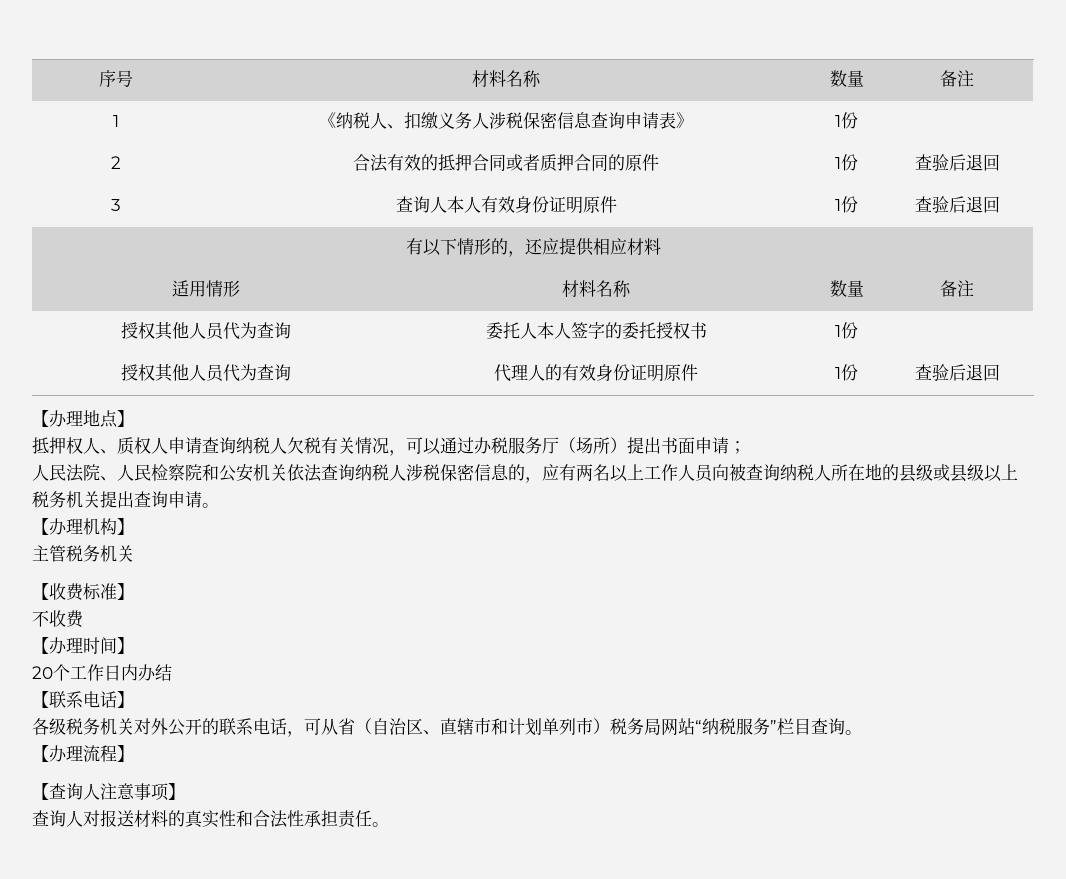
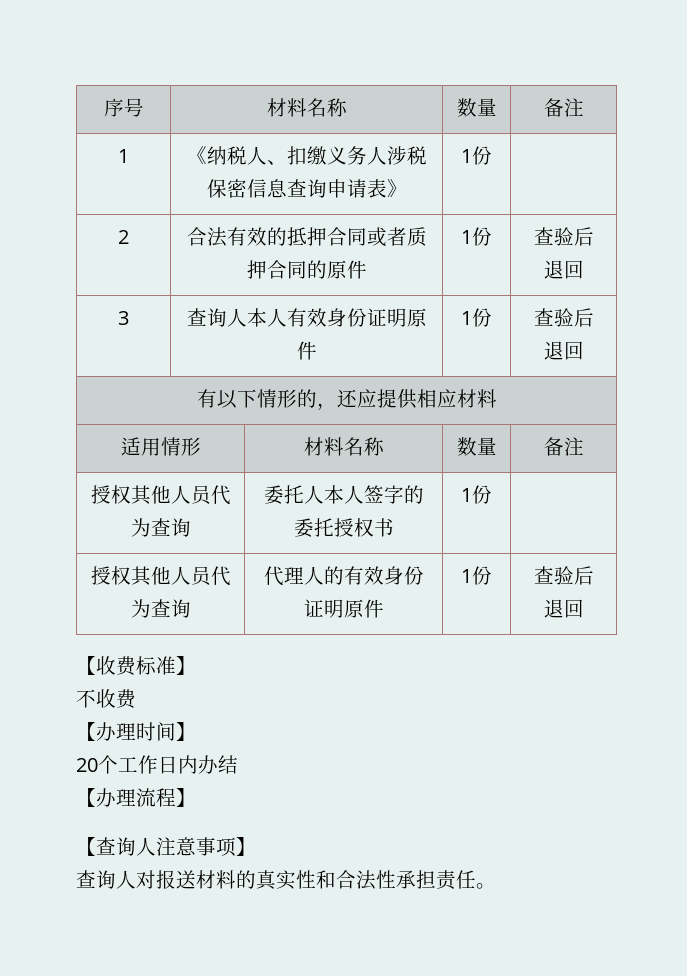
- 【办理地点】
- 抵押权人、质权人申请查询纳税人欠税有关情况，可以通过办税服务厅（场所）提出书面申请；
- 人民法院、人民检察院和公安机关依法查询纳税人涉税保密信息的，应有两名以上工作人员向被查询纳税人所在地的县级或县级以上税务机关提出查询申请。
- 【办理机构】
- 主管税务机关
- 【联系电话】
- 各级税务机关对外公开的联系电话，可从省（自治区、直辖市和计划单列市）税务局网站“纳税服务”栏目查询。

